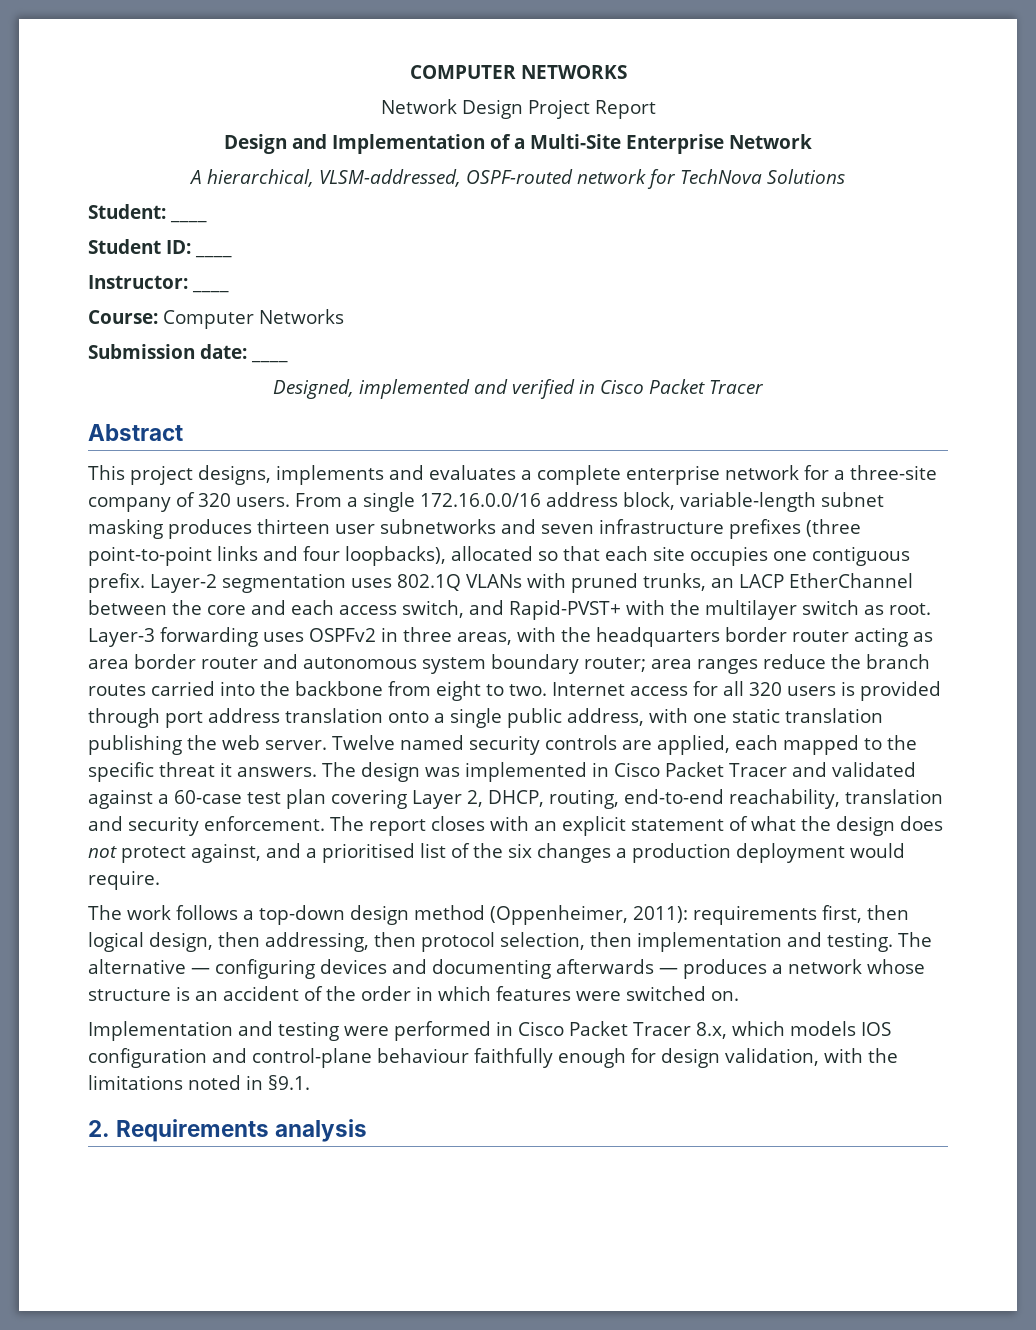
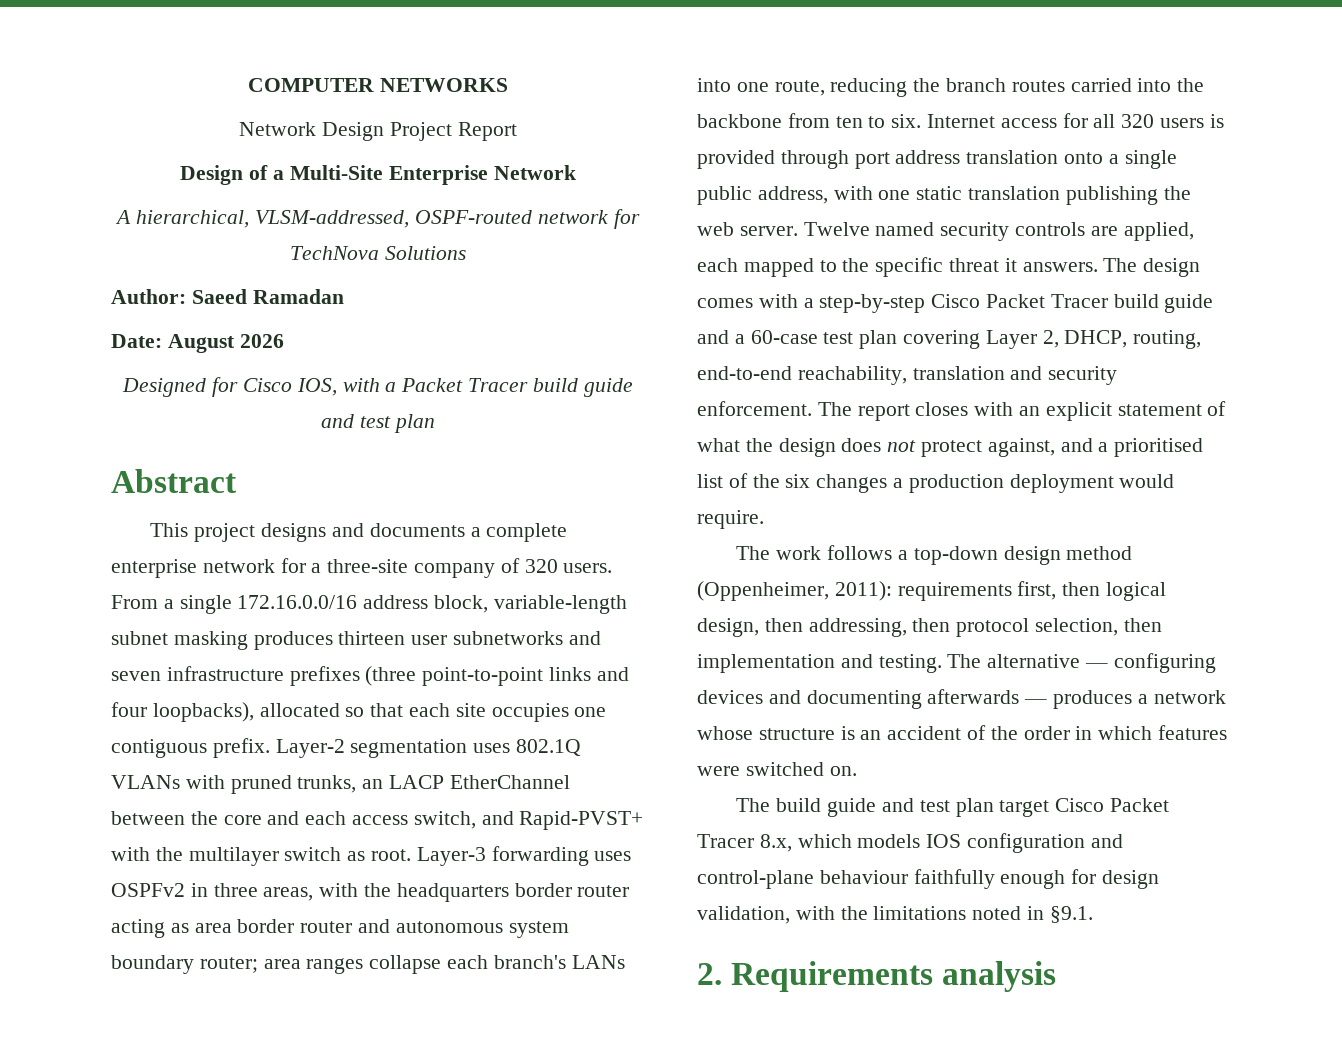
- Design and Implementation of a Multi-Site Enterprise Network
+ Design of a Multi-Site Enterprise Network
- Student: ____
- Student ID: ____
- Instructor: ____
- Course: Computer Networks
- Submission date: ____
- Designed, implemented and verified in Cisco Packet Tracer
+ Author: Saeed Ramadan
+ Date: August 2026
+ Designed for Cisco IOS, with a Packet Tracer build guide and test plan
- This project designs, implements and evaluates a complete enterprise network for a three-site company of 320 users.
+ This project designs and documents a complete enterprise network for a three-site company of 320 users.
- Layer-3 forwarding uses OSPFv2 in three areas, with the headquarters border router acting as area border router and autonomous system boundary router; area ranges reduce the branch routes carried into the backbone from eight to two.
+ Layer-3 forwarding uses OSPFv2 in three areas, with the headquarters border router acting as area border router and autonomous system boundary router; area ranges collapse each branch's LANs into one route, reducing the branch routes carried into the backbone from ten to six.
- The design was implemented in Cisco Packet Tracer and validated against a 60-case test plan covering Layer 2, DHCP, routing, end-to-end reachability, translation and security enforcement.
+ The design comes with a step-by-step Cisco Packet Tracer build guide and a 60-case test plan covering Layer 2, DHCP, routing, end-to-end reachability, translation and security enforcement.
- Implementation and testing were performed in Cisco Packet Tracer 8.x, which models IOS configuration and control-plane behaviour faithfully enough for design validation, with the limitations noted in §9.1.
+ The build guide and test plan target Cisco Packet Tracer 8.x, which models IOS configuration and control-plane behaviour faithfully enough for design validation, with the limitations noted in §9.1.

